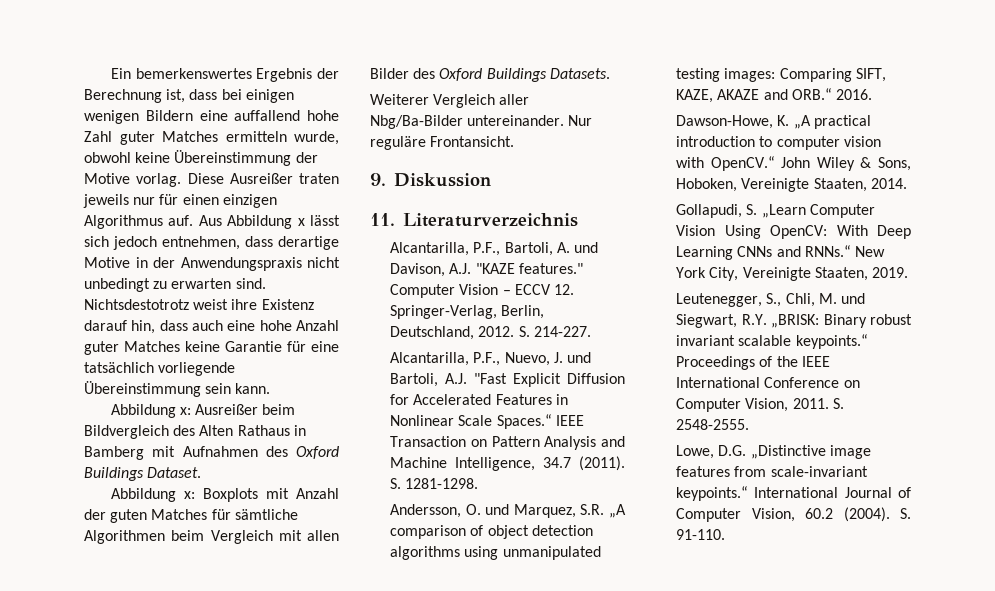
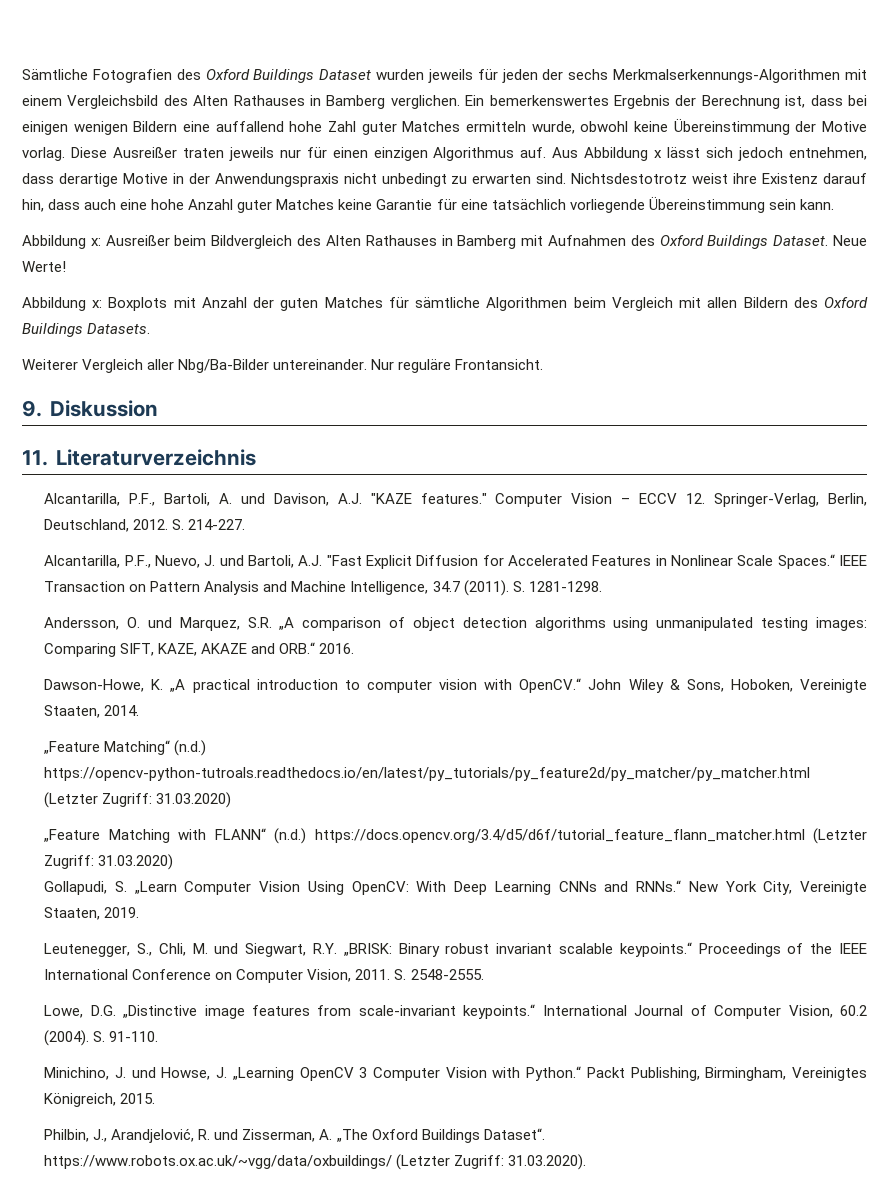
+ Sämtliche Fotografien des Oxford Buildings Dataset wurden jeweils für jeden der sechs Merkmalserkennungs-Algorithmen mit einem Vergleichsbild des Alten Rathauses in Bamberg verglichen.
- Abbildung x: Ausreißer beim Bildvergleich des Alten Rathaus in Bamberg mit Aufnahmen des Oxford Buildings Dataset.
+ Abbildung x: Ausreißer beim Bildvergleich des Alten Rathauses in Bamberg mit Aufnahmen des Oxford Buildings Dataset. Neue Werte!
- Abbildung x: Boxplots mit Anzahl der guten Matches für sämtliche Algorithmen beim Vergleich mit allen Bilder des Oxford Buildings Datasets.
+ Abbildung x: Boxplots mit Anzahl der guten Matches für sämtliche Algorithmen beim Vergleich mit allen Bildern des Oxford Buildings Datasets.
+ „Feature Matching“ (n.d.) https://opencv-python-tutroals.readthedocs.io/en/latest/py_tutorials/py_feature2d/py_matcher/py_matcher.html (Letzter Zugriff: 31.03.2020)
+ „Feature Matching with FLANN“ (n.d.) https://docs.opencv.org/3.4/d5/d6f/tutorial_feature_flann_matcher.html (Letzter Zugriff: 31.03.2020)
+ Minichino, J. und Howse, J. „Learning OpenCV 3 Computer Vision with Python.“ Packt Publishing, Birmingham, Vereinigtes Königreich, 2015.
+ Philbin, J., Arandjelović, R. und Zisserman, A. „The Oxford Buildings Dataset“. https://www.robots.ox.ac.uk/~vgg/data/oxbuildings/ (Letzter Zugriff: 31.03.2020).

